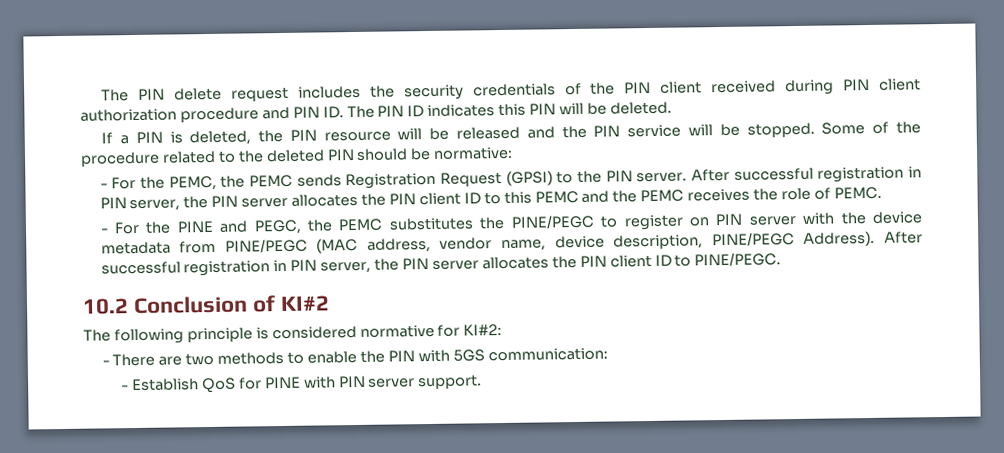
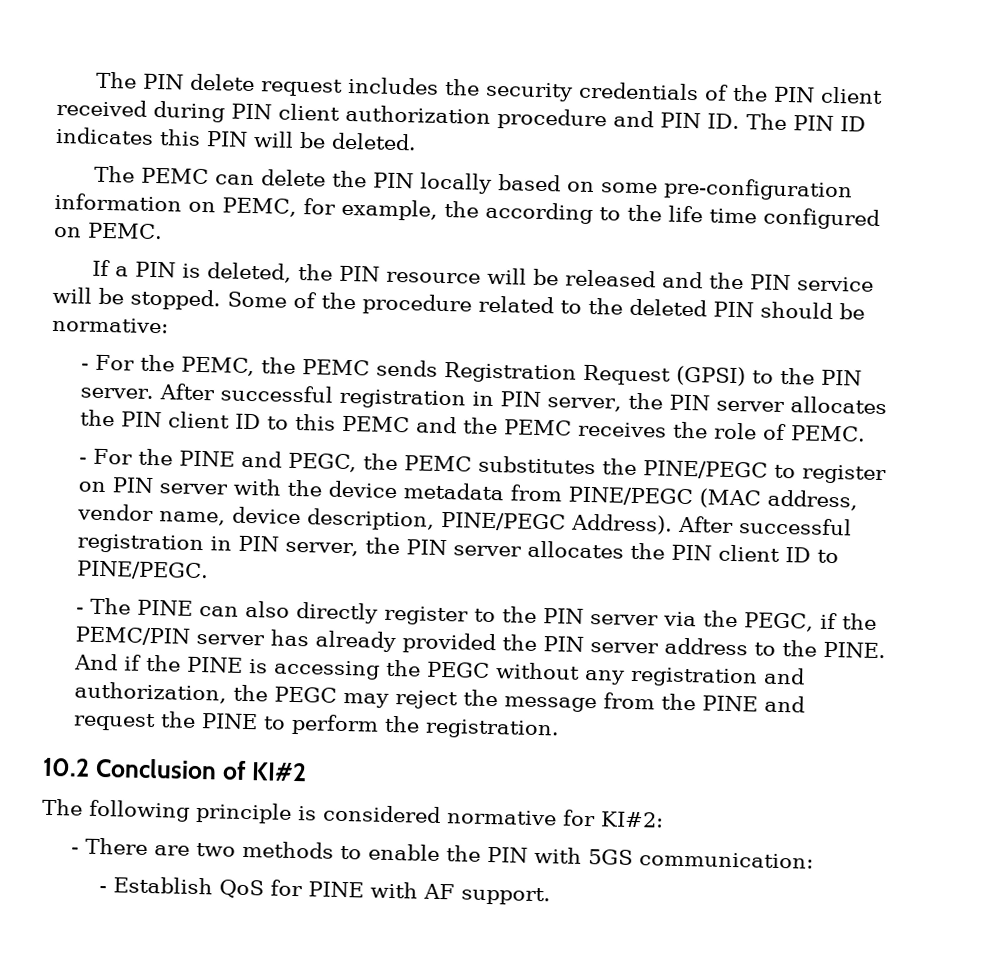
+ The PEMC can delete the PIN locally based on some pre-configuration information on PEMC, for example, the according to the life time configured on PEMC.
+ - The PINE can also directly register to the PIN server via the PEGC, if the PEMC/PIN server has already provided the PIN server address to the PINE. And if the PINE is accessing the PEGC without any registration and authorization, the PEGC may reject the message from the PINE and request the PINE to perform the registration.
- - Establish QoS for PINE with PIN server support.
+ - Establish QoS for PINE with AF support.

